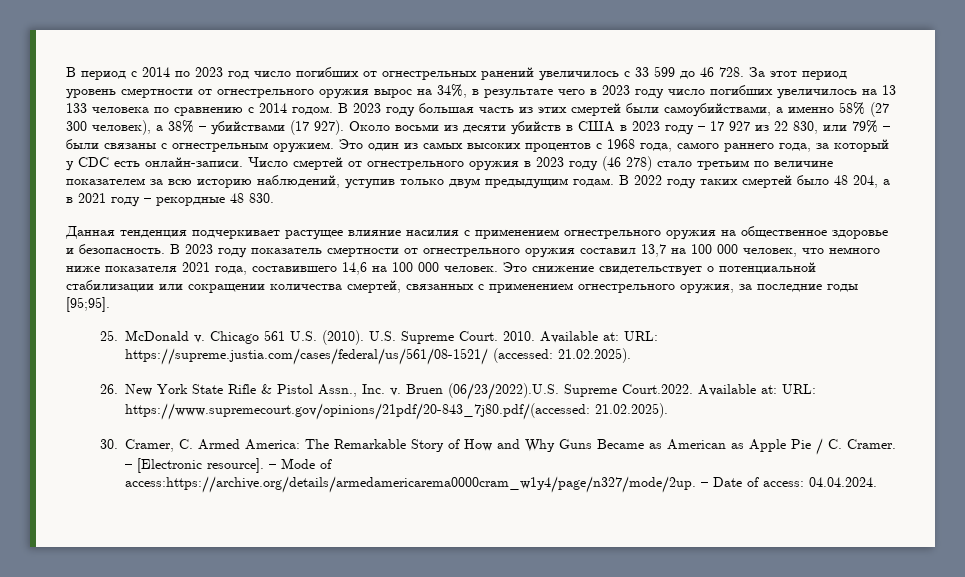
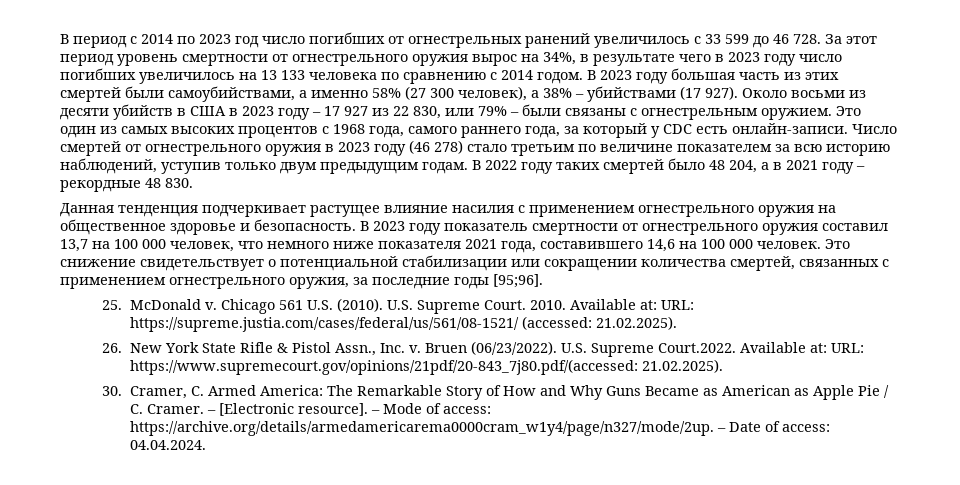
- Это снижение свидетельствует о потенциальной стабилизации или сокращении количества смертей, связанных с применением огнестрельного оружия, за последние годы [95;95].
+ Это снижение свидетельствует о потенциальной стабилизации или сокращении количества смертей, связанных с применением огнестрельного оружия, за последние годы [95;96].
- Bruen (06/23/2022).U.S. Supreme Court.2022. Available at: URL: https://www.supremecourt.gov/opinions/21pdf/20-843_7j80.pdf/(accessed: 21.02.2025).
+ Bruen (06/23/2022). U.S. Supreme Court.2022. Available at: URL: https://www.supremecourt.gov/opinions/21pdf/20-843_7j80.pdf/(accessed: 21.02.2025).
- – Mode of access:https://archive.org/details/armedamericarema0000cram_w1y4/page/n327/mode/2up. – Date of access: 04.04.2024.
+ – Mode of access: https://archive.org/details/armedamericarema0000cram_w1y4/page/n327/mode/2up. – Date of access: 04.04.2024.

